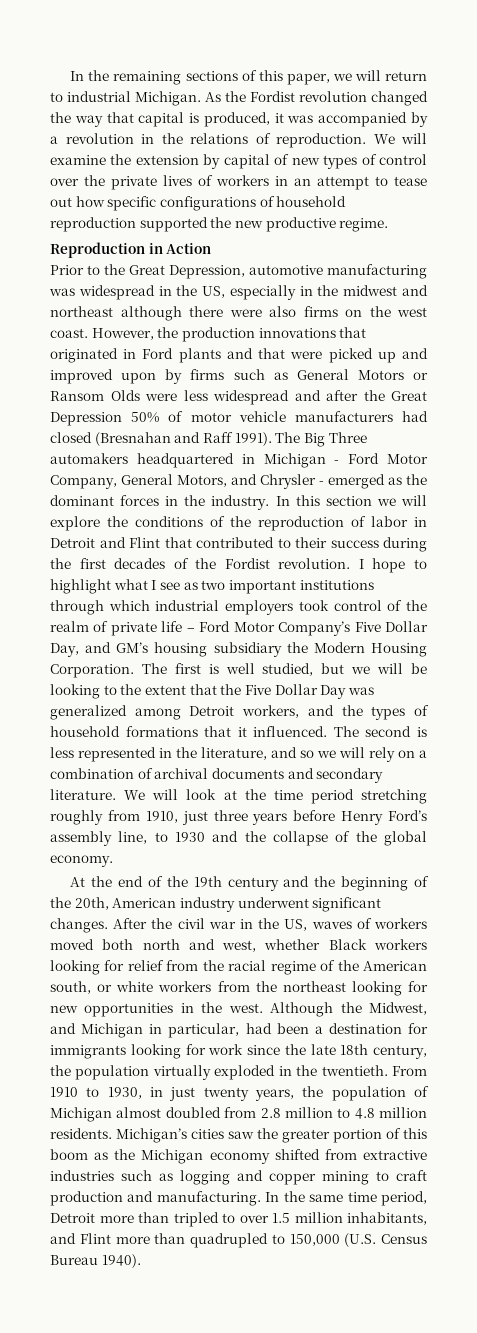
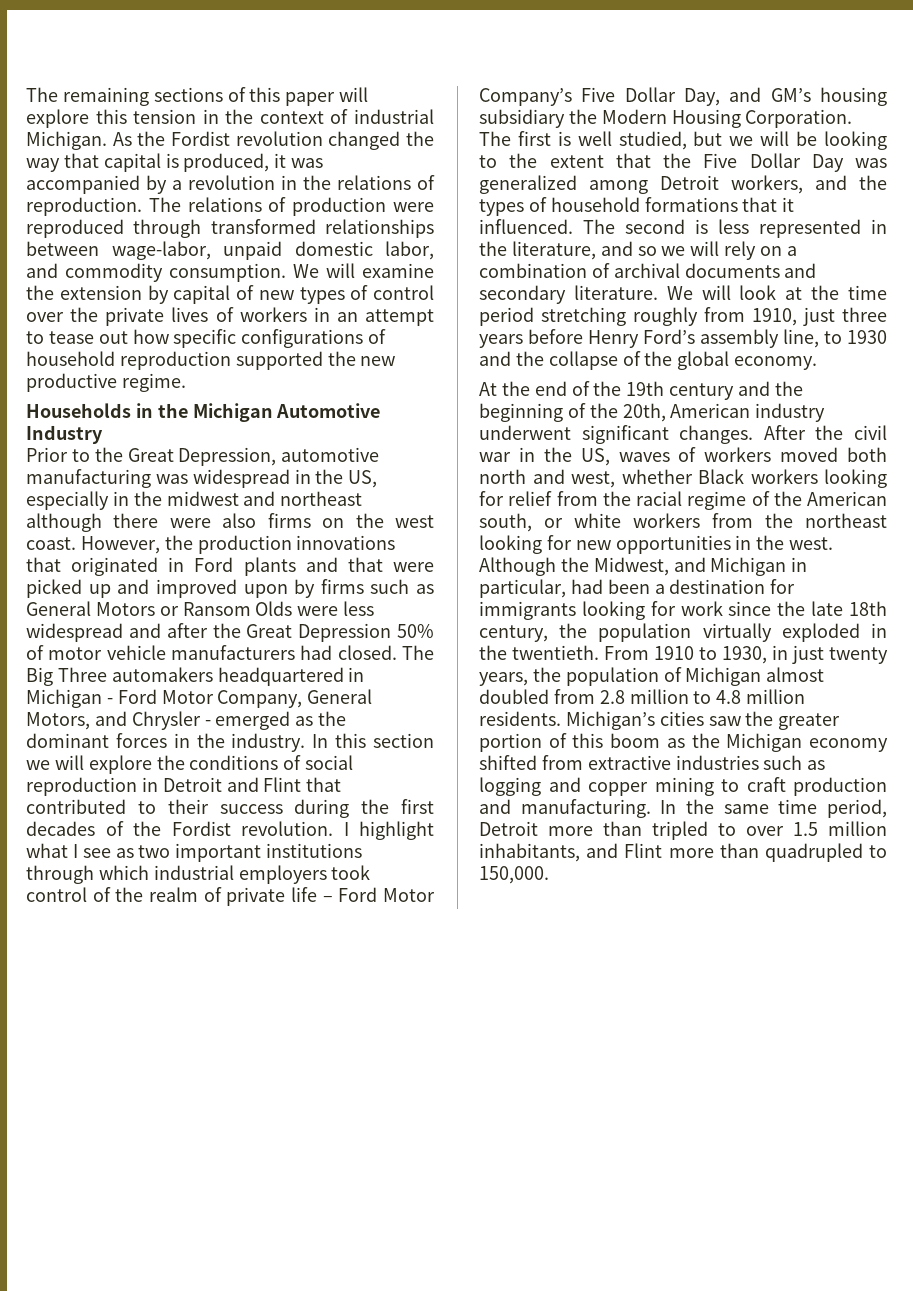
- In the remaining sections of this paper, we will return to industrial Michigan.
+ The remaining sections of this paper will explore this tension in the context of industrial Michigan.
+ The relations of production were reproduced through transformed relationships between wage-labor, unpaid domestic labor, and commodity consumption.
- Reproduction in Action
+ Households in the Michigan Automotive Industry
- However, the production innovations that originated in Ford plants and that were picked up and improved upon by firms such as General Motors or Ransom Olds were less widespread and after the Great Depression 50% of motor vehicle manufacturers had closed (Bresnahan and Raff 1991).
+ However, the production innovations that originated in Ford plants and that were picked up and improved upon by firms such as General Motors or Ransom Olds were less widespread and after the Great Depression 50% of motor vehicle manufacturers had closed.
- In this section we will explore the conditions of the reproduction of labor in Detroit and Flint that contributed to their success during the first decades of the Fordist revolution.
+ In this section we will explore the conditions of social reproduction in Detroit and Flint that contributed to their success during the first decades of the Fordist revolution.
- I hope to highlight what I see as two important institutions through which industrial employers took control of the realm of private life – Ford Motor Company’s Five Dollar Day, and GM’s housing subsidiary the Modern Housing Corporation.
+ I highlight what I see as two important institutions through which industrial employers took control of the realm of private life – Ford Motor Company’s Five Dollar Day, and GM’s housing subsidiary the Modern Housing Corporation.
- In the same time period, Detroit more than tripled to over 1.5 million inhabitants, and Flint more than quadrupled to 150,000 (U.S. Census Bureau 1940).
+ In the same time period, Detroit more than tripled to over 1.5 million inhabitants, and Flint more than quadrupled to 150,000.

